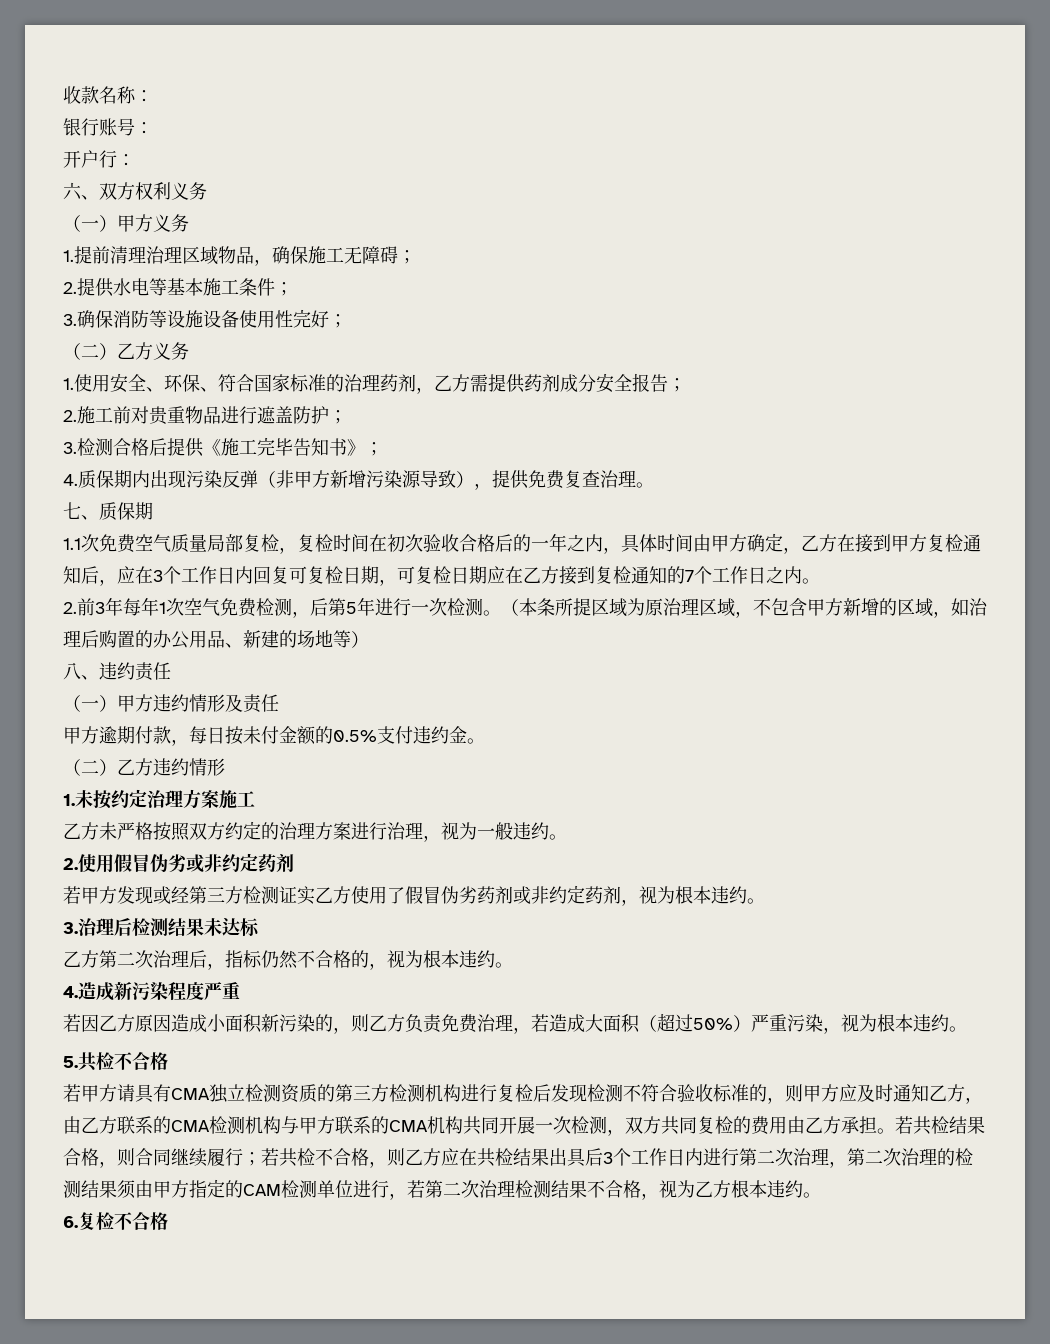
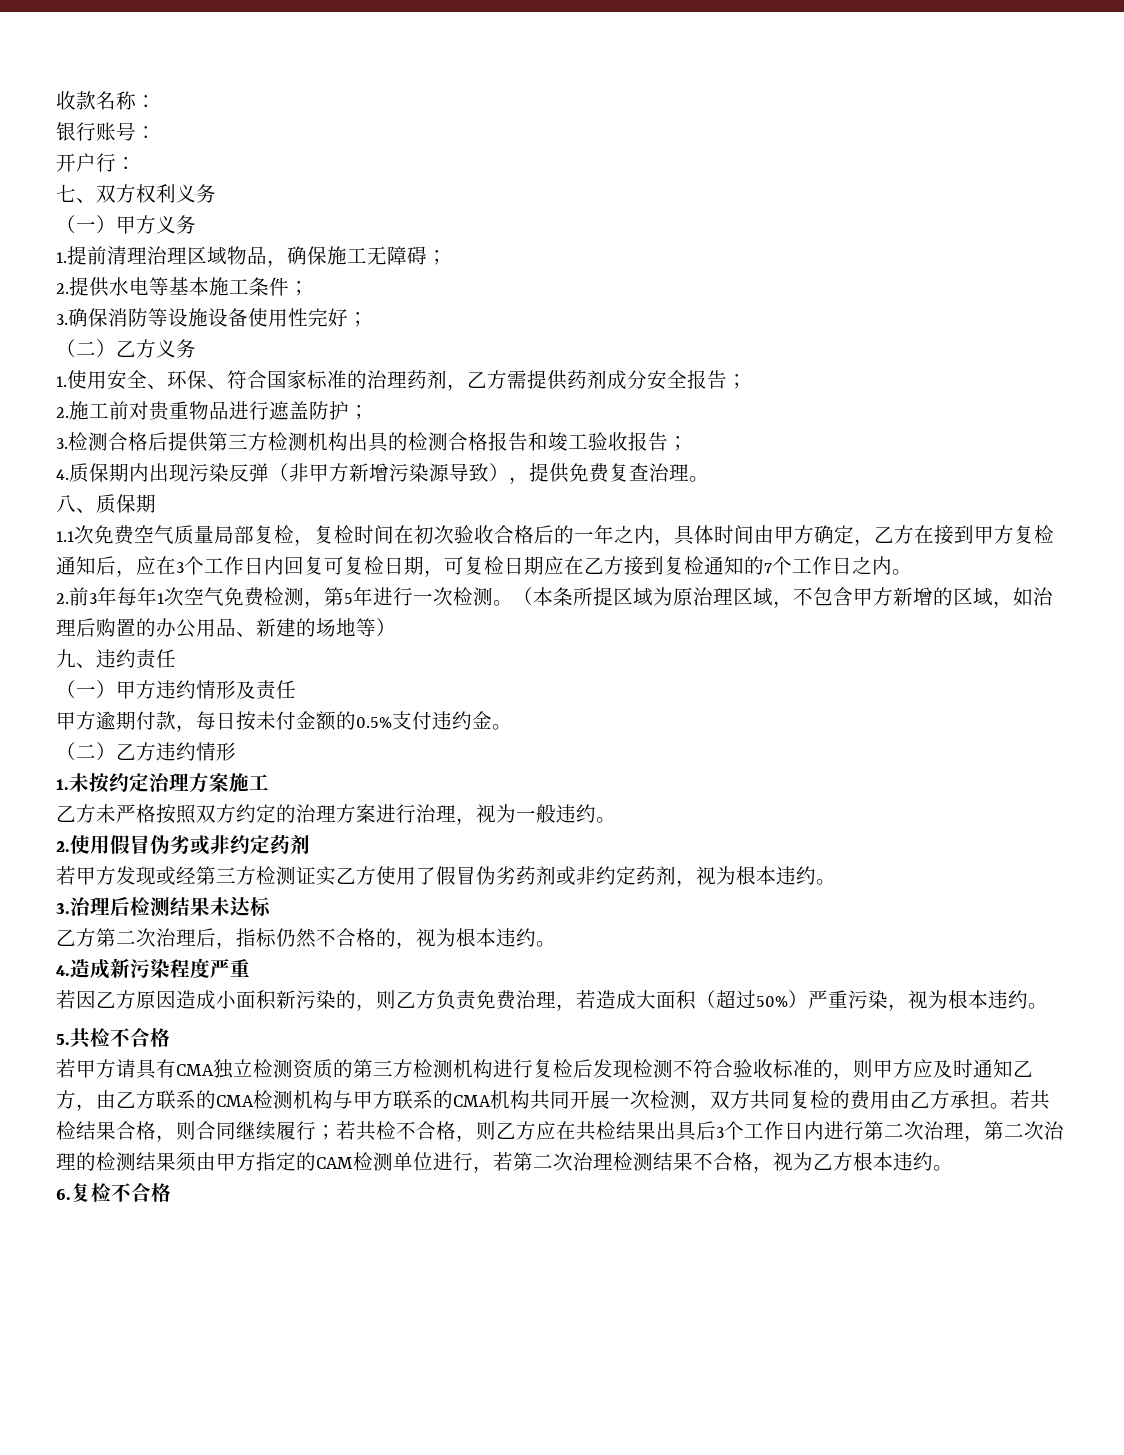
- 六、双方权利义务
+ 七、双方权利义务
- 3.检测合格后提供《施工完毕告知书》；
+ 3.检测合格后提供第三方检测机构出具的检测合格报告和竣工验收报告；
- 七、质保期
+ 八、质保期
- 2.前3年每年1次空气免费检测，后第5年进行一次检测。
+ 2.前3年每年1次空气免费检测，第5年进行一次检测。
- 八、违约责任
+ 九、违约责任

